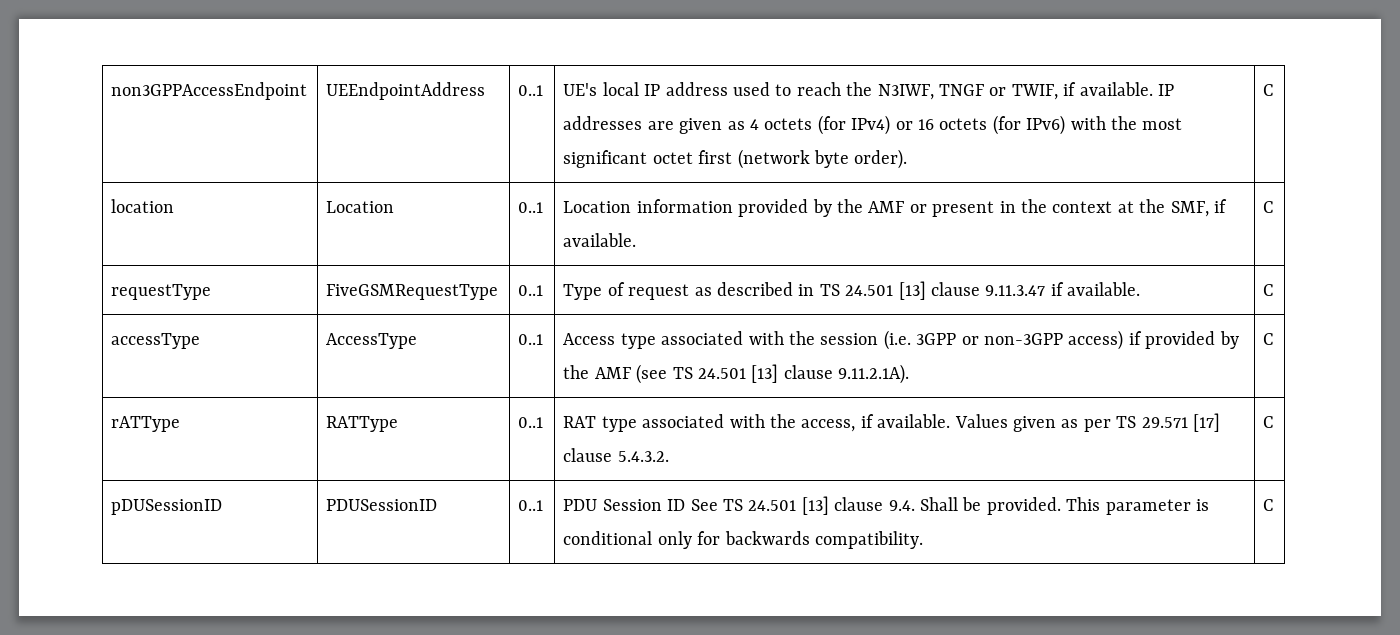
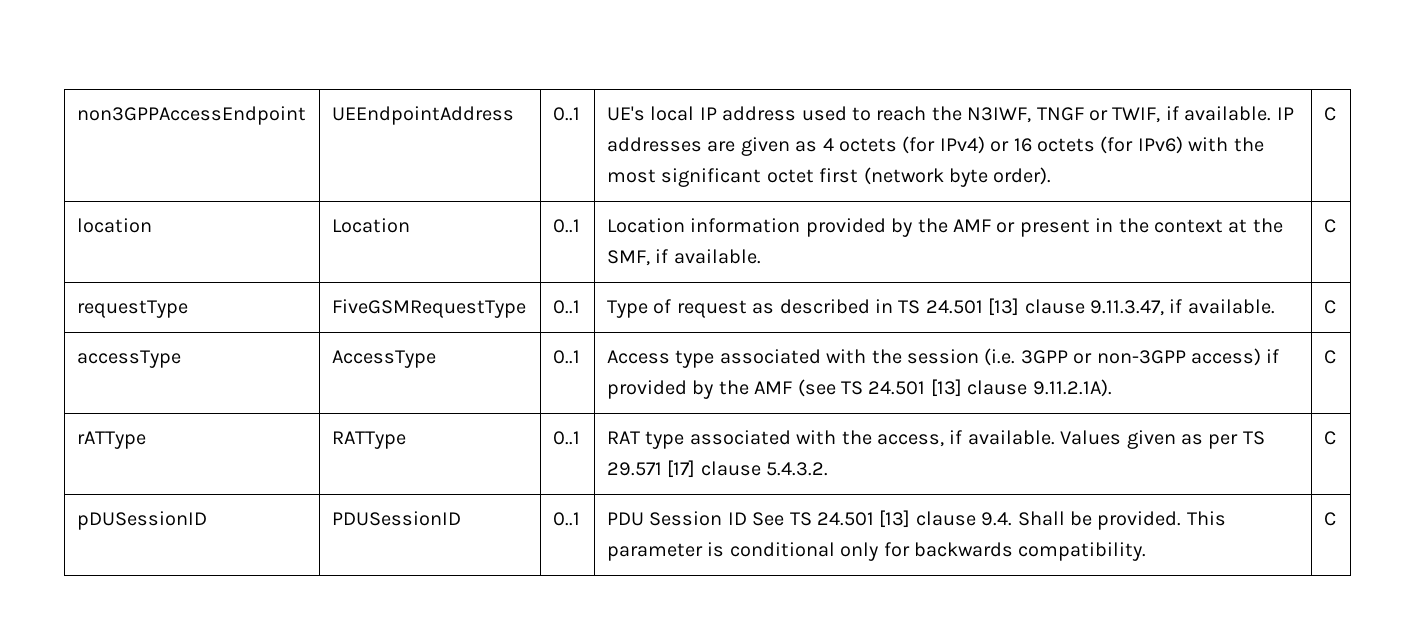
- requestType | FiveGSMRequestType | 0..1 | Type of request as described in TS 24.501 [13] clause 9.11.3.47 if available. | C
+ requestType | FiveGSMRequestType | 0..1 | Type of request as described in TS 24.501 [13] clause 9.11.3.47, if available. | C

